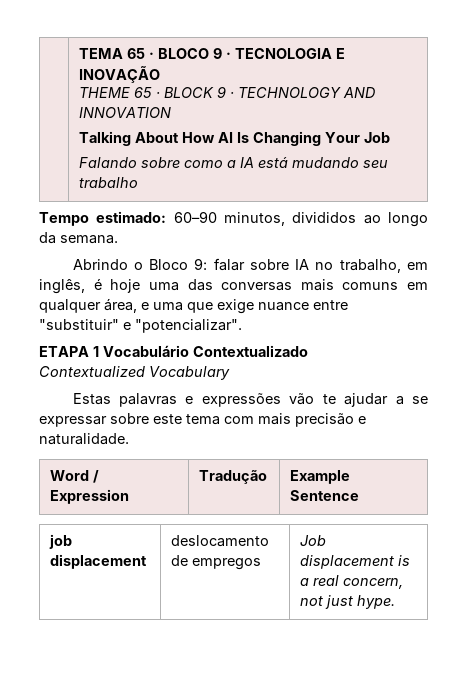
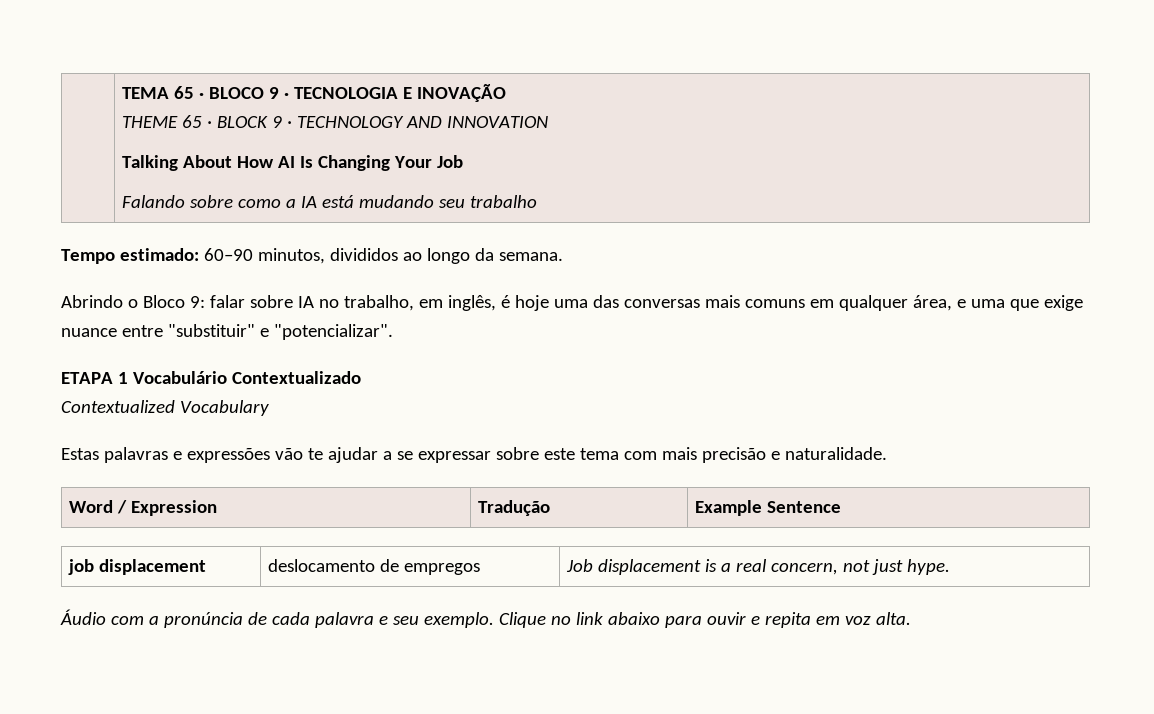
+ Áudio com a pronúncia de cada palavra e seu exemplo. Clique no link abaixo para ouvir e repita em voz alta.

